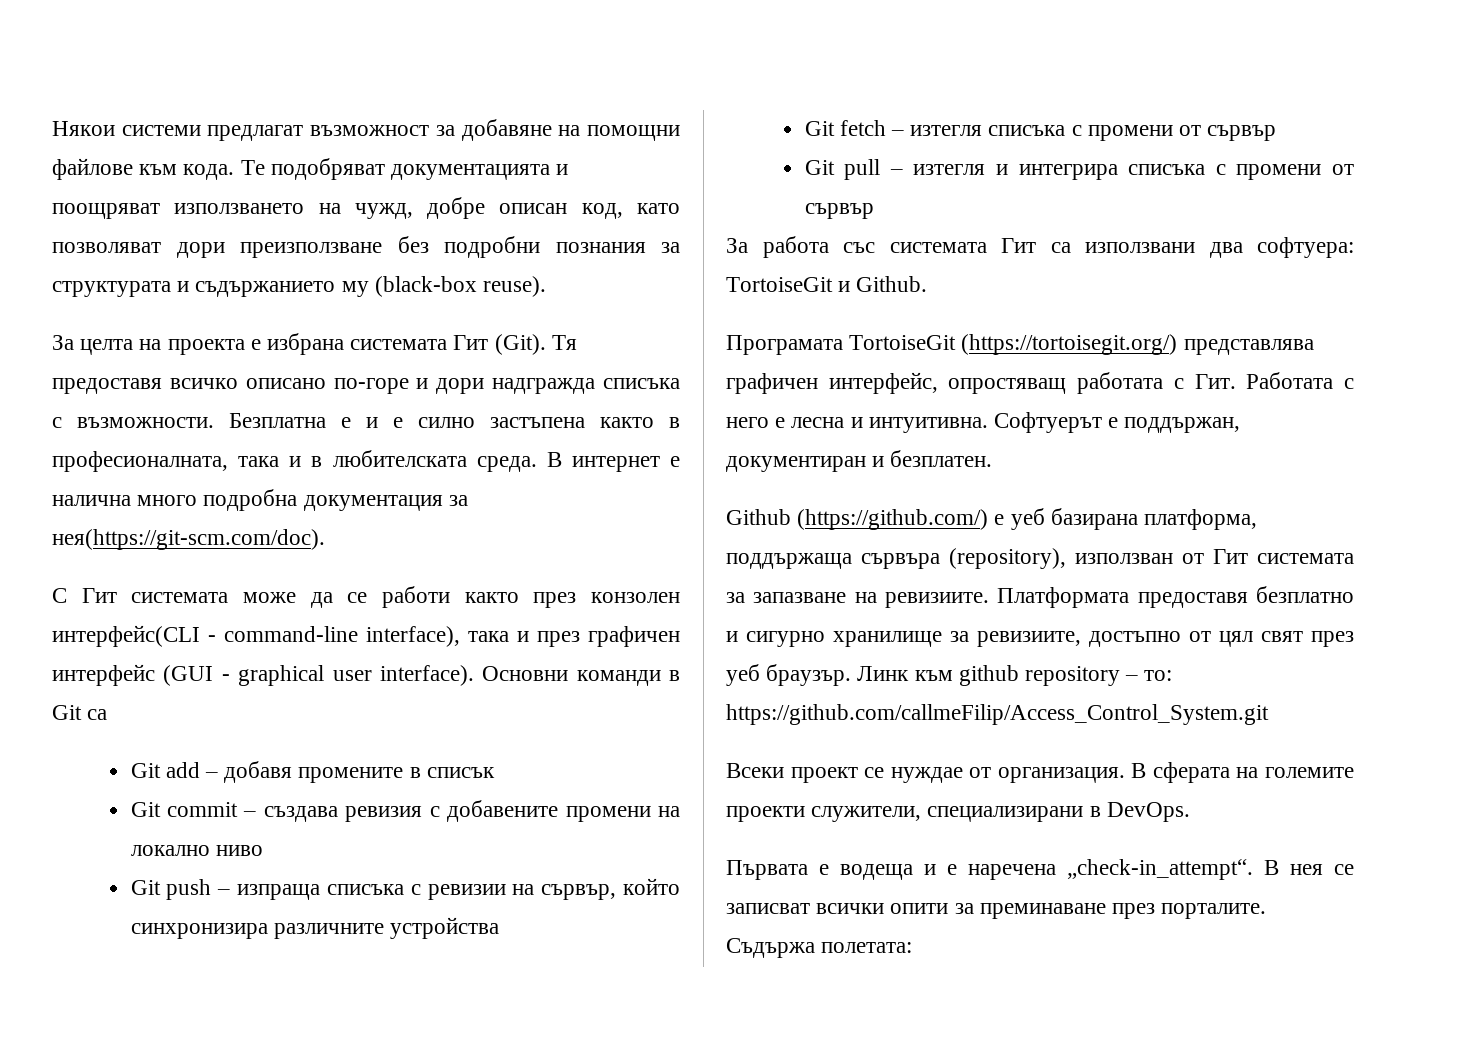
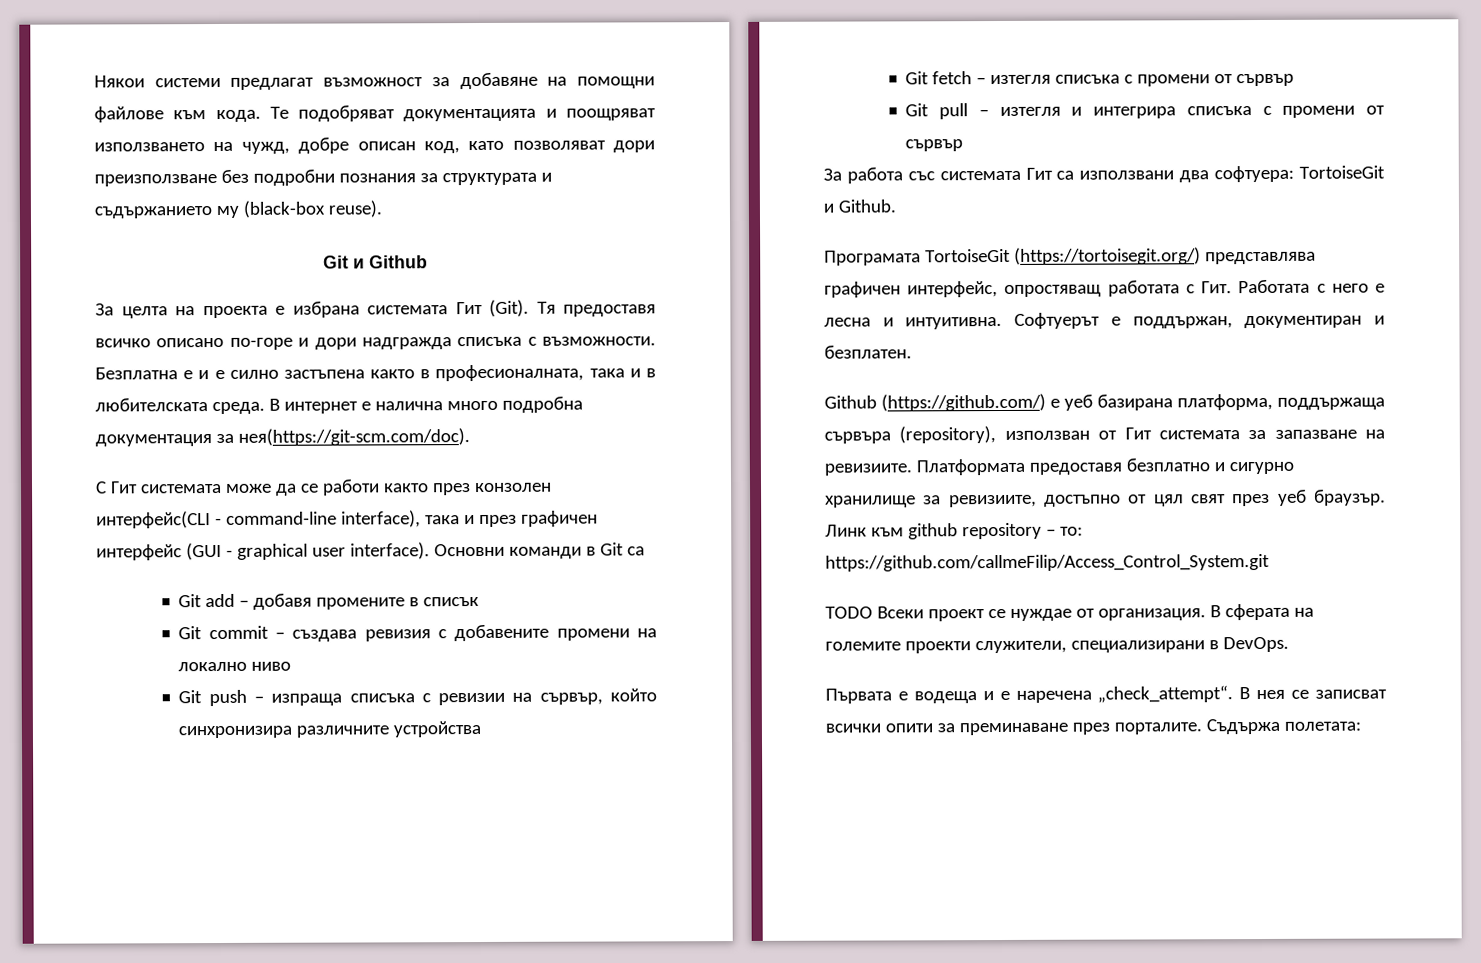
+ Git и Github
- Всеки проект се нуждае от организация.
+ TODO Всеки проект се нуждае от организация.
- Първата е водеща и е наречена „check-in_attempt“.
+ Първата е водеща и е наречена „check_attempt“.

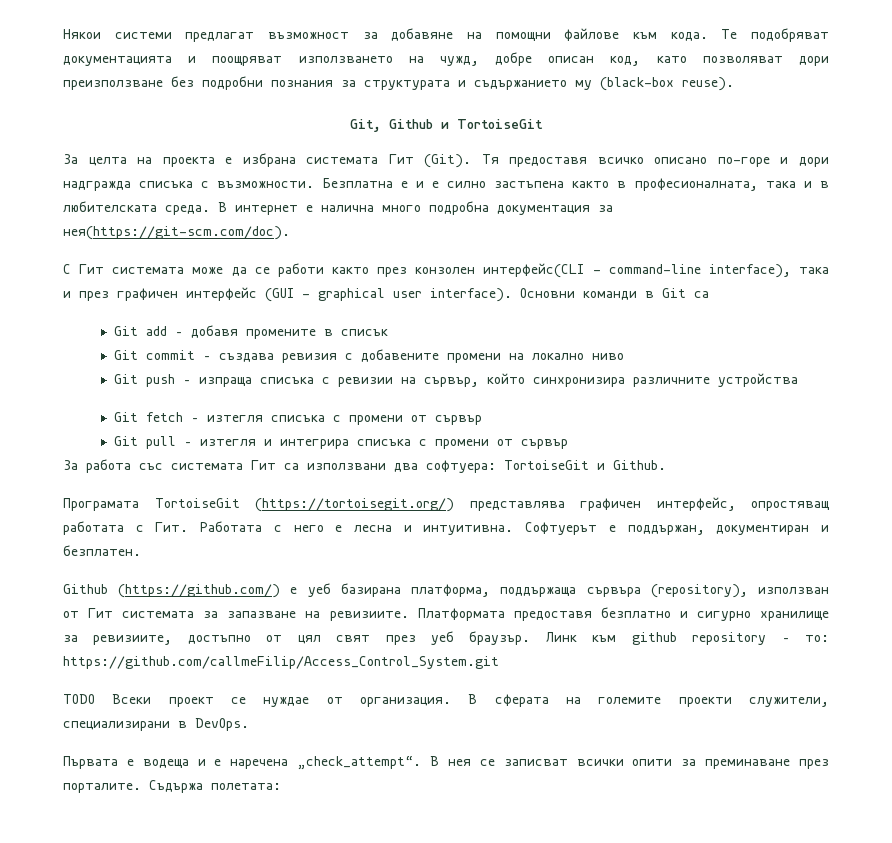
- Git и Github
+ Git, Github и TortoiseGit

